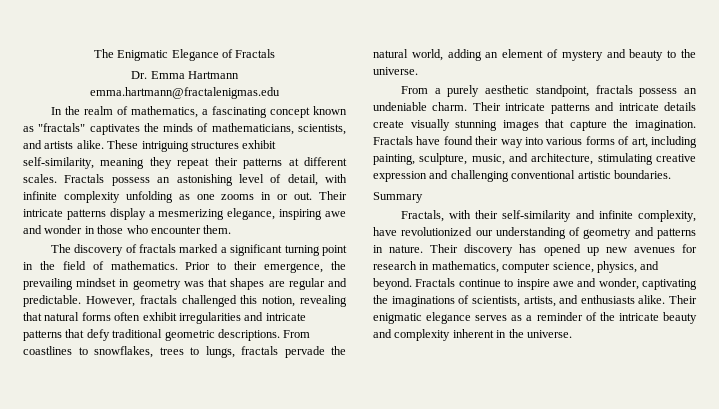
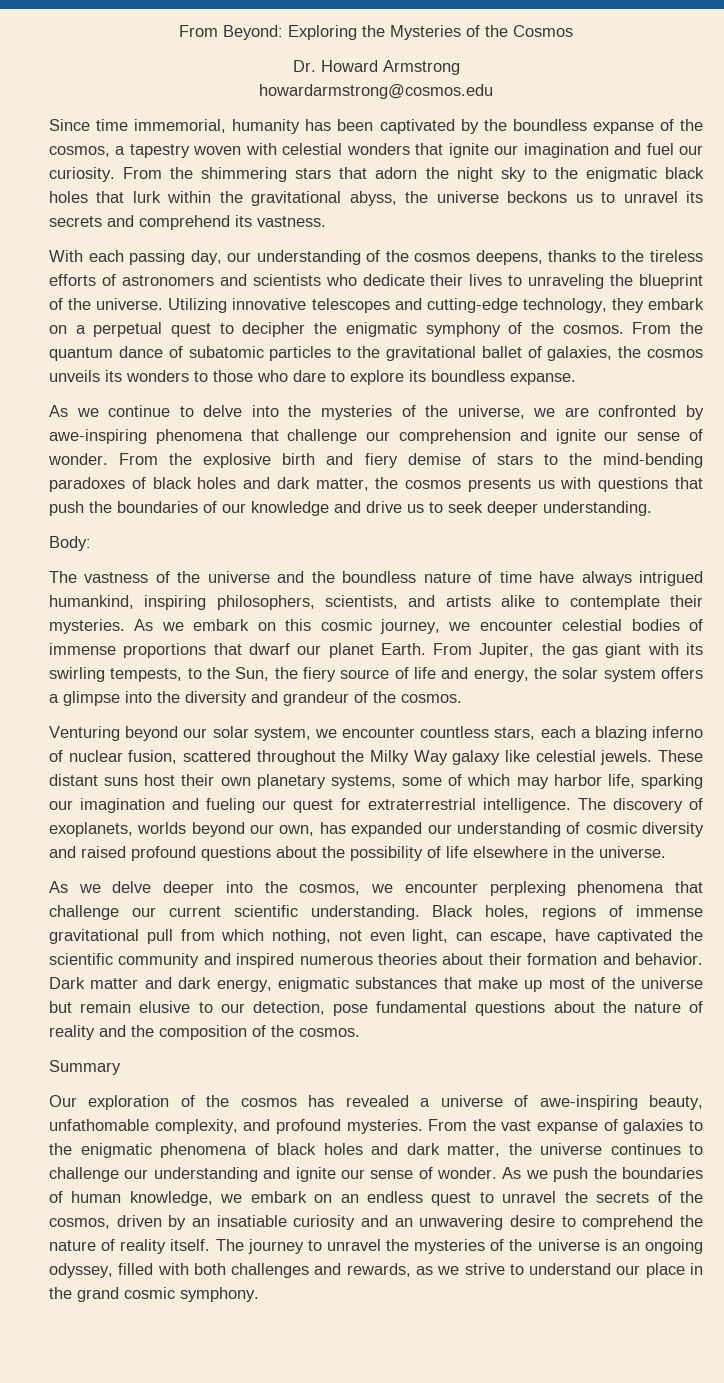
- The Enigmatic Elegance of Fractals
- Dr. Emma Hartmann
- emma.hartmann@fractalenigmas.edu
- In the realm of mathematics, a fascinating concept known as "fractals" captivates the minds of mathematicians, scientists, and artists alike. These intriguing structures exhibit self-similarity, meaning they repeat their patterns at different scales. Fractals possess an astonishing level of detail, with infinite complexity unfolding as one zooms in or out. Their intricate patterns display a mesmerizing elegance, inspiring awe and wonder in those who encounter them.
- The discovery of fractals marked a significant turning point in the field of mathematics. Prior to their emergence, the prevailing mindset in geometry was that shapes are regular and predictable. However, fractals challenged this notion, revealing that natural forms often exhibit irregularities and intricate patterns that defy traditional geometric descriptions. From coastlines to snowflakes, trees to lungs, fractals pervade the natural world, adding an element of mystery and beauty to the universe.
- From a purely aesthetic standpoint, fractals possess an undeniable charm. Their intricate patterns and intricate details create visually stunning images that capture the imagination. Fractals have found their way into various forms of art, including painting, sculpture, music, and architecture, stimulating creative expression and challenging conventional artistic boundaries.
+ From Beyond: Exploring the Mysteries of the Cosmos
+ Dr. Howard Armstrong
+ howardarmstrong@cosmos.edu
+ Since time immemorial, humanity has been captivated by the boundless expanse of the cosmos, a tapestry woven with celestial wonders that ignite our imagination and fuel our curiosity. From the shimmering stars that adorn the night sky to the enigmatic black holes that lurk within the gravitational abyss, the universe beckons us to unravel its secrets and comprehend its vastness.
+ With each passing day, our understanding of the cosmos deepens, thanks to the tireless efforts of astronomers and scientists who dedicate their lives to unraveling the blueprint of the universe. Utilizing innovative telescopes and cutting-edge technology, they embark on a perpetual quest to decipher the enigmatic symphony of the cosmos. From the quantum dance of subatomic particles to the gravitational ballet of galaxies, the cosmos unveils its wonders to those who dare to explore its boundless expanse.
+ As we continue to delve into the mysteries of the universe, we are confronted by awe-inspiring phenomena that challenge our comprehension and ignite our sense of wonder. From the explosive birth and fiery demise of stars to the mind-bending paradoxes of black holes and dark matter, the cosmos presents us with questions that push the boundaries of our knowledge and drive us to seek deeper understanding.
+ Body:
+ The vastness of the universe and the boundless nature of time have always intrigued humankind, inspiring philosophers, scientists, and artists alike to contemplate their mysteries. As we embark on this cosmic journey, we encounter celestial bodies of immense proportions that dwarf our planet Earth. From Jupiter, the gas giant with its swirling tempests, to the Sun, the fiery source of life and energy, the solar system offers a glimpse into the diversity and grandeur of the cosmos.
+ Venturing beyond our solar system, we encounter countless stars, each a blazing inferno of nuclear fusion, scattered throughout the Milky Way galaxy like celestial jewels. These distant suns host their own planetary systems, some of which may harbor life, sparking our imagination and fueling our quest for extraterrestrial intelligence. The discovery of exoplanets, worlds beyond our own, has expanded our understanding of cosmic diversity and raised profound questions about the possibility of life elsewhere in the universe.
+ As we delve deeper into the cosmos, we encounter perplexing phenomena that challenge our current scientific understanding. Black holes, regions of immense gravitational pull from which nothing, not even light, can escape, have captivated the scientific community and inspired numerous theories about their formation and behavior. Dark matter and dark energy, enigmatic substances that make up most of the universe but remain elusive to our detection, pose fundamental questions about the nature of reality and the composition of the cosmos.
  Summary
- Fractals, with their self-similarity and infinite complexity, have revolutionized our understanding of geometry and patterns in nature. Their discovery has opened up new avenues for research in mathematics, computer science, physics, and beyond. Fractals continue to inspire awe and wonder, captivating the imaginations of scientists, artists, and enthusiasts alike. Their enigmatic elegance serves as a reminder of the intricate beauty and complexity inherent in the universe.
+ Our exploration of the cosmos has revealed a universe of awe-inspiring beauty, unfathomable complexity, and profound mysteries. From the vast expanse of galaxies to the enigmatic phenomena of black holes and dark matter, the universe continues to challenge our understanding and ignite our sense of wonder. As we push the boundaries of human knowledge, we embark on an endless quest to unravel the secrets of the cosmos, driven by an insatiable curiosity and an unwavering desire to comprehend the nature of reality itself. The journey to unravel the mysteries of the universe is an ongoing odyssey, filled with both challenges and rewards, as we strive to understand our place in the grand cosmic symphony.

